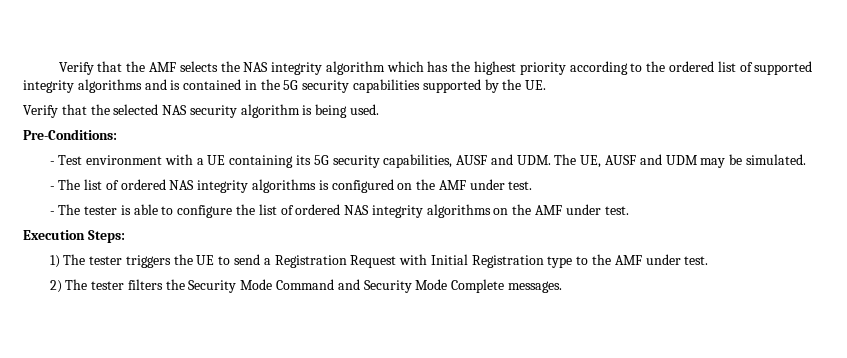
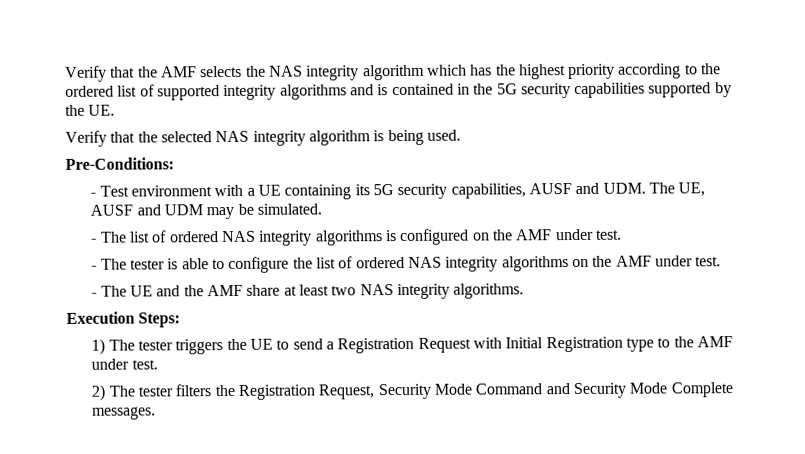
- Verify that the selected NAS security algorithm is being used.
+ Verify that the selected NAS integrity algorithm is being used.
+ - The UE and the AMF share at least two NAS integrity algorithms.
- 2) The tester filters the Security Mode Command and Security Mode Complete messages.
+ 2) The tester filters the Registration Request, Security Mode Command and Security Mode Complete messages.

